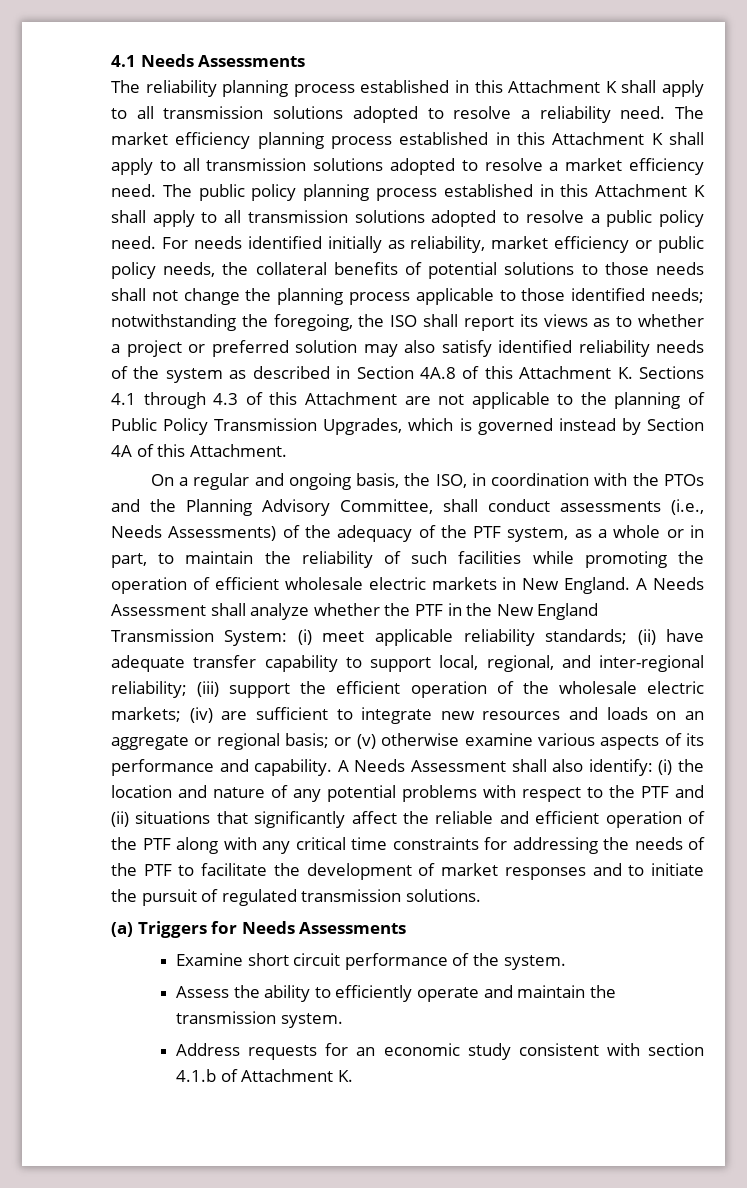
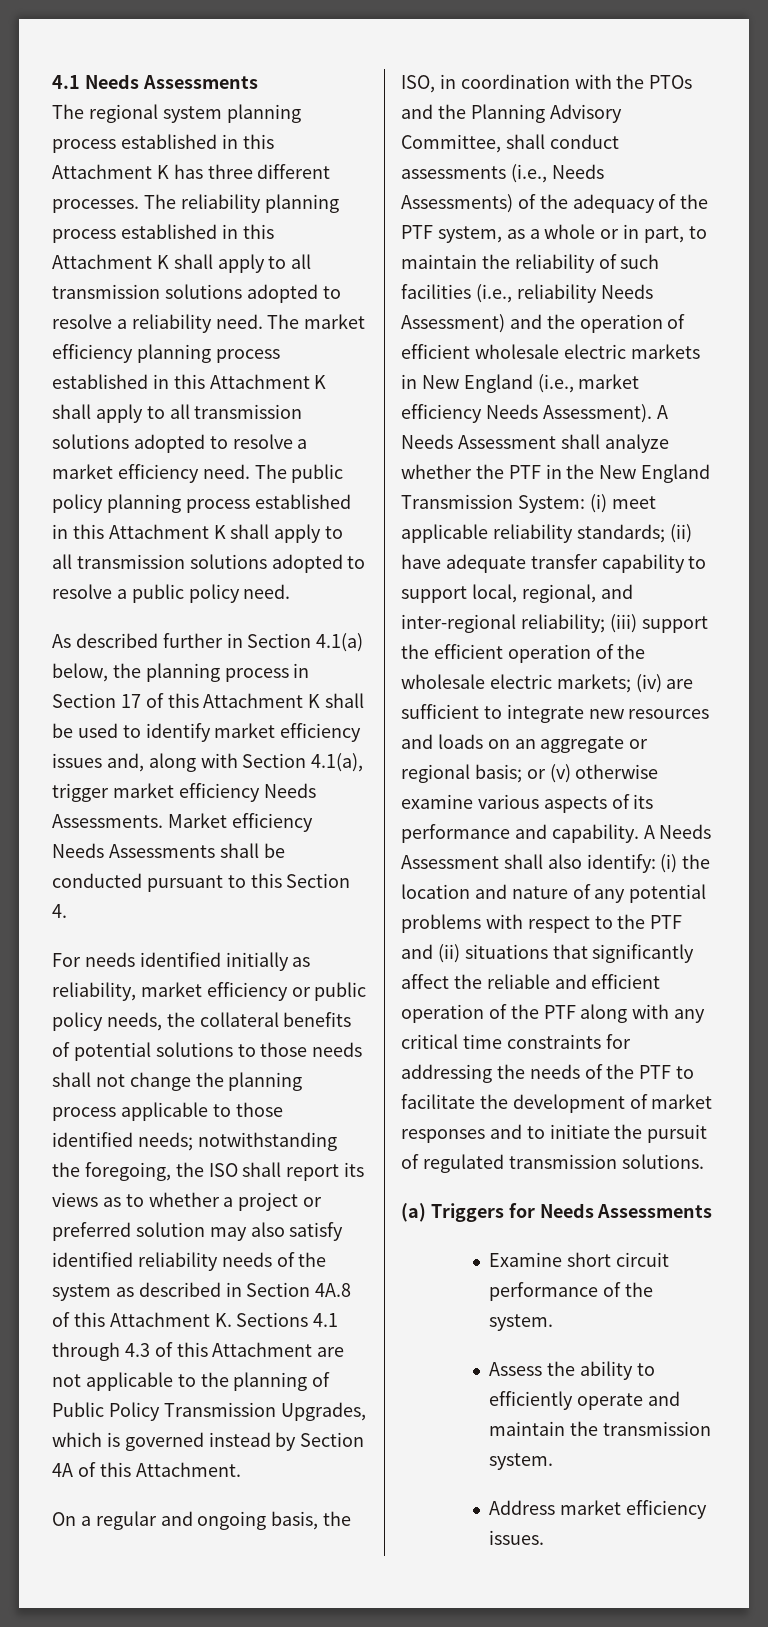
- The reliability planning process established in this Attachment K shall apply to all transmission solutions adopted to resolve a reliability need.
+ The regional system planning process established in this Attachment K has three different processes. The reliability planning process established in this Attachment K shall apply to all transmission solutions adopted to resolve a reliability need.
- The public policy planning process established in this Attachment K shall apply to all transmission solutions adopted to resolve a public policy need. For needs identified initially as reliability, market efficiency or public policy needs, the collateral benefits of potential solutions to those needs shall not change the planning process applicable to those identified needs;
+ The public policy planning process established in this Attachment K shall apply to all transmission solutions adopted to resolve a public policy need.
+ As described further in Section 4.1(a) below, the planning process in Section 17 of this Attachment K shall be used to identify market efficiency issues and, along with Section 4.1(a), trigger market efficiency Needs Assessments. Market efficiency Needs Assessments shall be conducted pursuant to this Section 4.
+ For needs identified initially as reliability, market efficiency or public policy needs, the collateral benefits of potential solutions to those needs shall not change the planning process applicable to those identified needs;
- On a regular and ongoing basis, the ISO, in coordination with the PTOs and the Planning Advisory Committee, shall conduct assessments (i.e., Needs Assessments) of the adequacy of the PTF system, as a whole or in part, to maintain the reliability of such facilities while promoting the operation of efficient wholesale electric markets in New England.
+ On a regular and ongoing basis, the ISO, in coordination with the PTOs and the Planning Advisory Committee, shall conduct assessments (i.e., Needs Assessments) of the adequacy of the PTF system, as a whole or in part, to maintain the reliability of such facilities (i.e., reliability Needs Assessment) and the operation of efficient wholesale electric markets in New England (i.e., market efficiency Needs Assessment).
- Address requests for an economic study consistent with section 4.1.b of Attachment K.
+ Address market efficiency issues.

